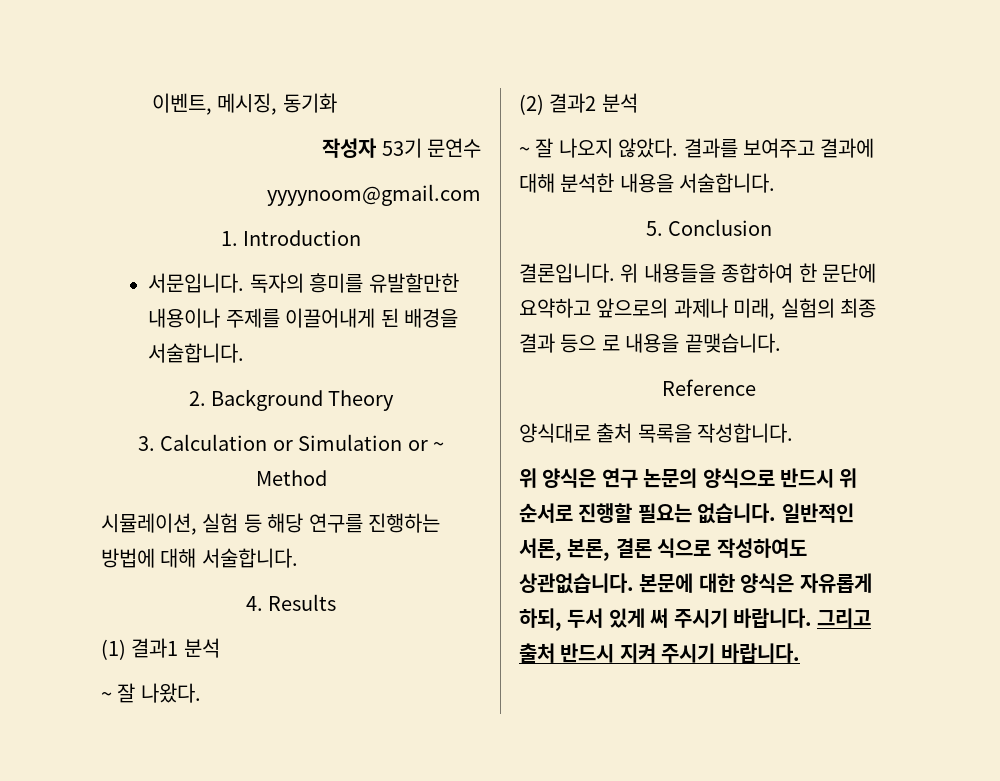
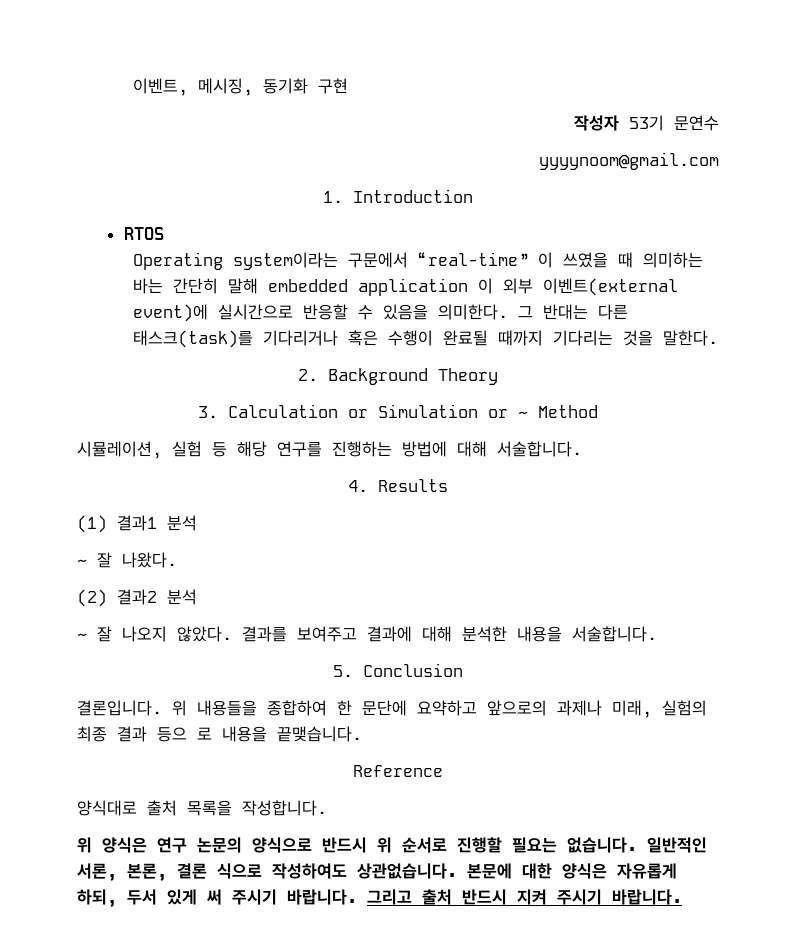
- 이벤트, 메시징, 동기화
+ 이벤트, 메시징, 동기화 구현
- 서문입니다. 독자의 흥미를 유발할만한 내용이나 주제를 이끌어내게 된 배경을 서술합니다.
+ RTOS
+ Operating system이라는 구문에서 “real-time” 이 쓰였을 때 의미하는 바는 간단히 말해 embedded application 이 외부 이벤트(external event)에 실시간으로 반응할 수 있음을 의미한다. 그 반대는 다른 태스크(task)를 기다리거나 혹은 수행이 완료될 때까지 기다리는 것을 말한다.

